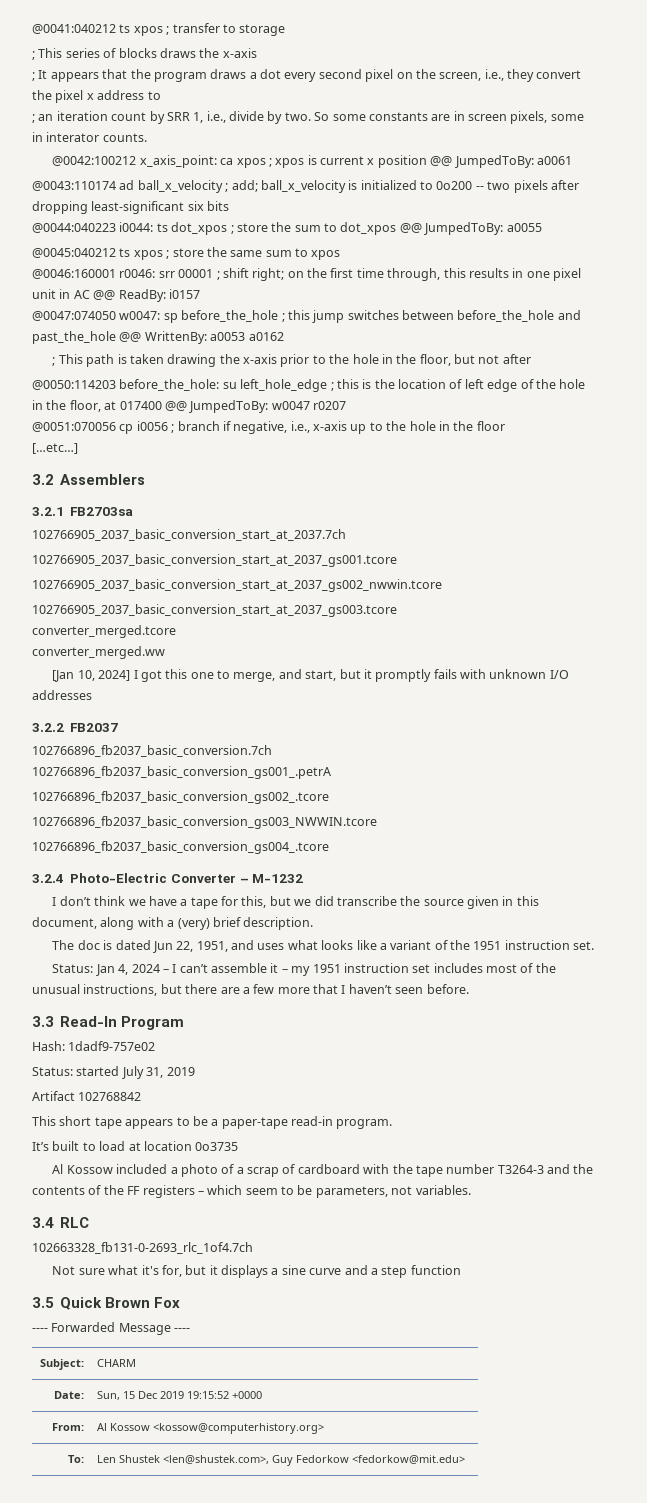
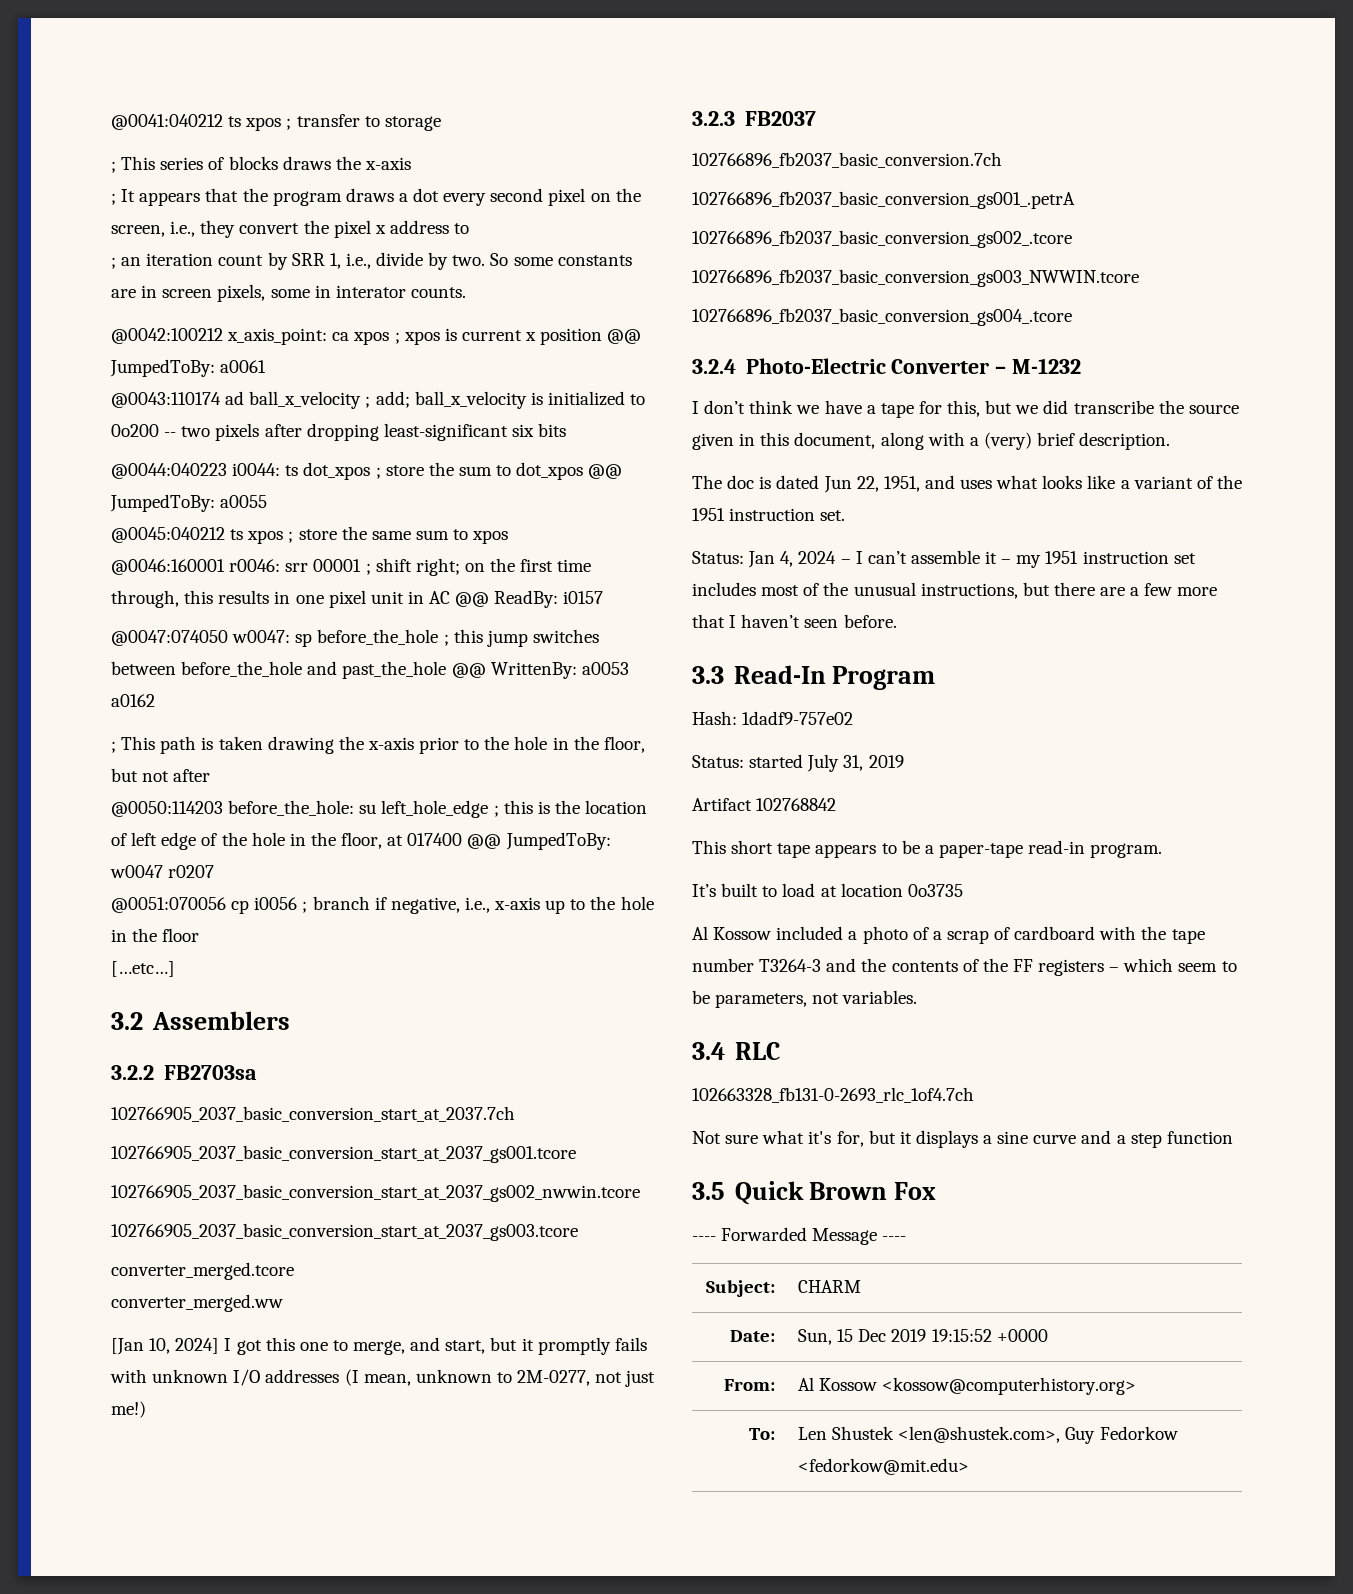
- 3.2.1 FB2703sa
+ 3.2.2 FB2703sa
- [Jan 10, 2024] I got this one to merge, and start, but it promptly fails with unknown I/O addresses
- 3.2.2 FB2037
+ [Jan 10, 2024] I got this one to merge, and start, but it promptly fails with unknown I/O addresses (I mean, unknown to 2M-0277, not just me!)
+ 3.2.3 FB2037

